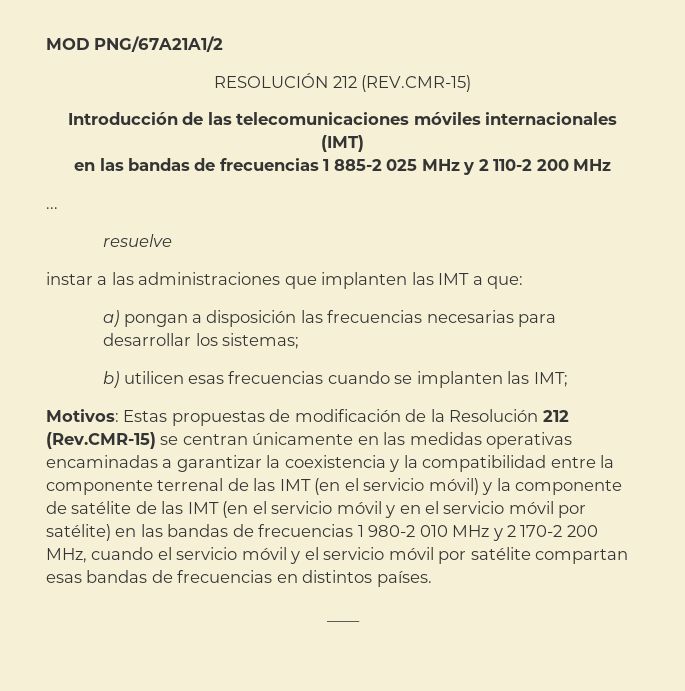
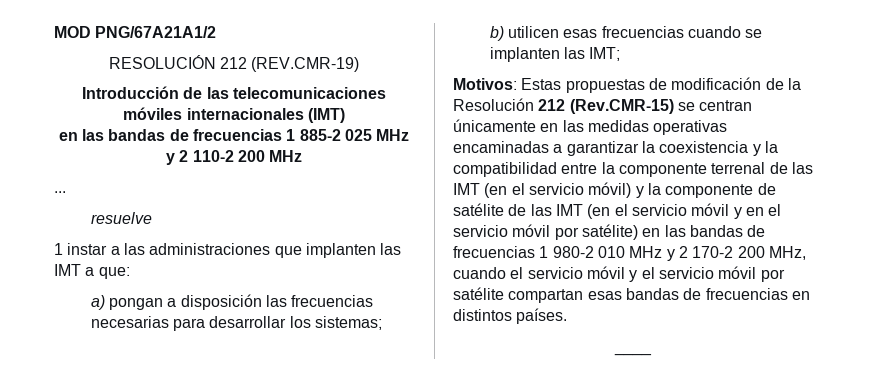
- RESOLUCIÓN 212 (REV.CMR-15)
+ RESOLUCIÓN 212 (REV.CMR-19)
- instar a las administraciones que implanten las IMT a que:
+ 1 instar a las administraciones que implanten las IMT a que:

